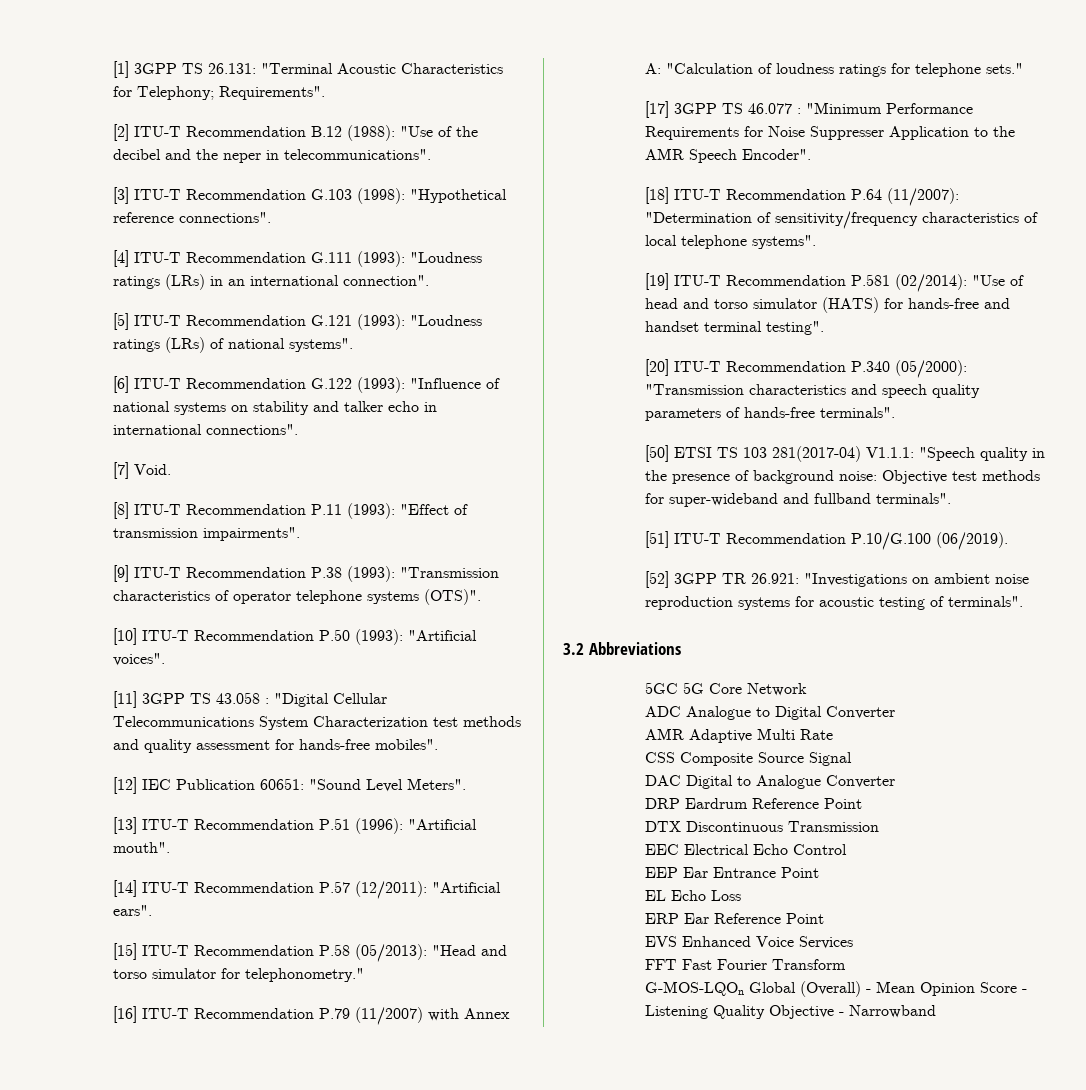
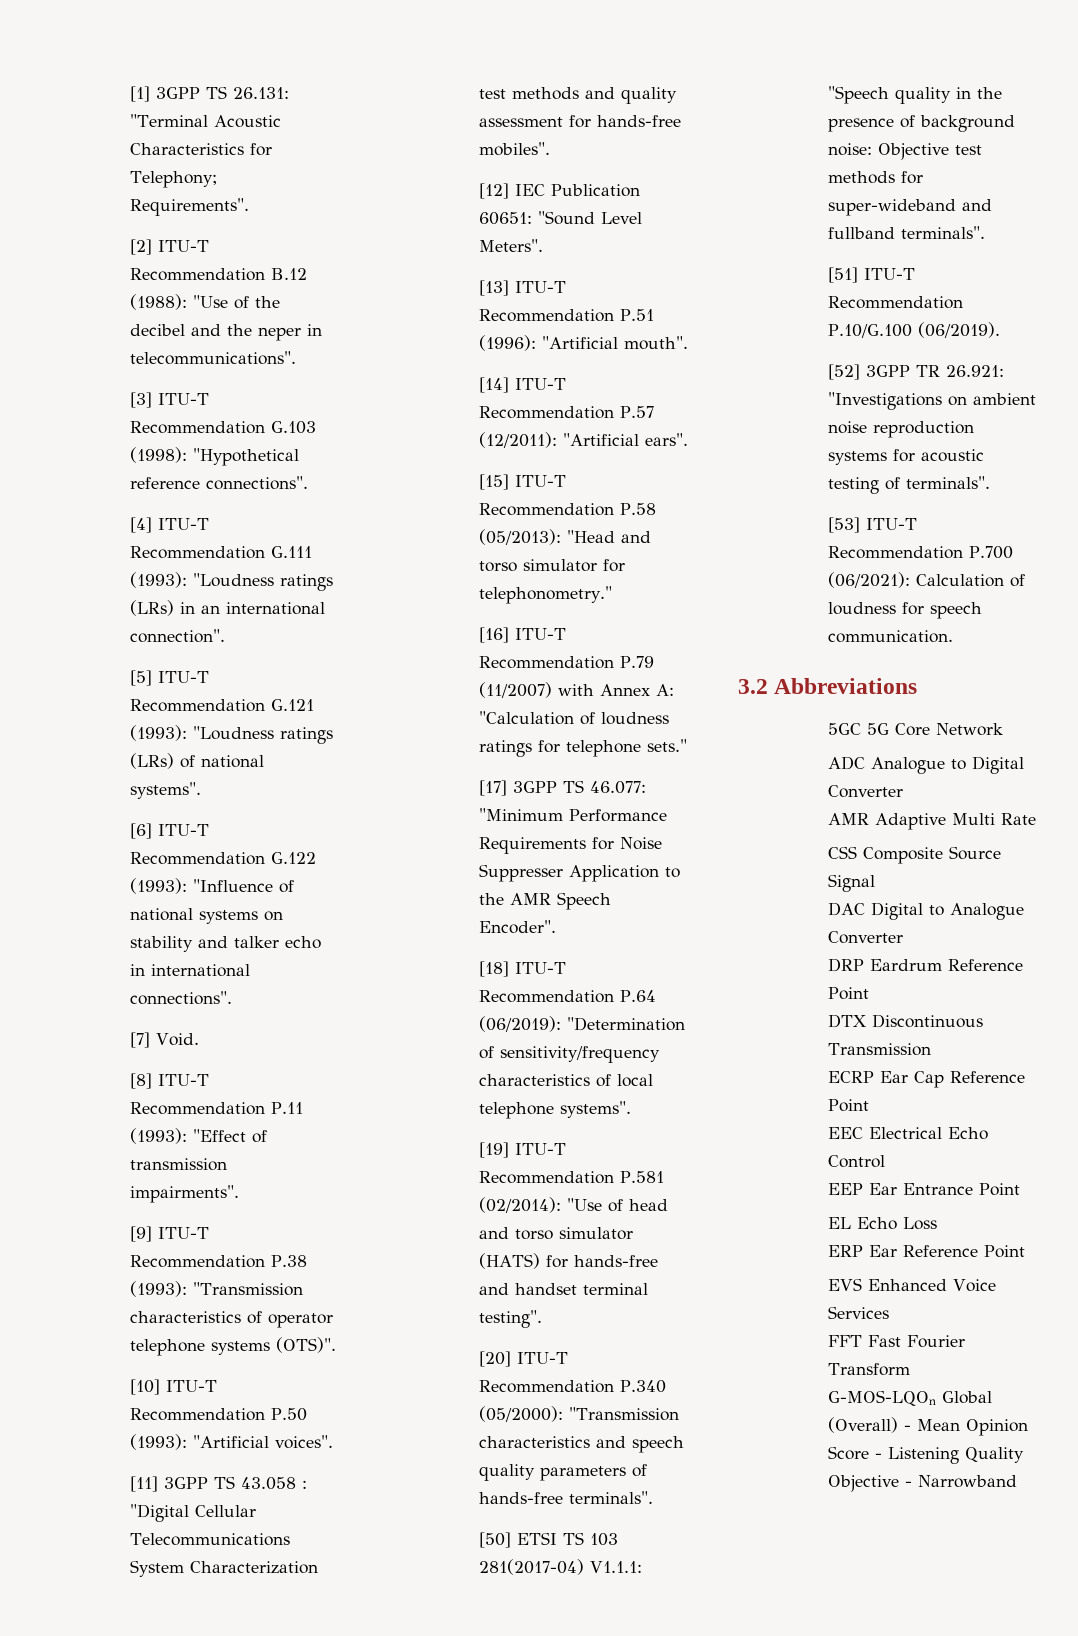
- [17] 3GPP TS 46.077 : "Minimum Performance Requirements for Noise Suppresser Application to the AMR Speech Encoder".
+ [17] 3GPP TS 46.077: "Minimum Performance Requirements for Noise Suppresser Application to the AMR Speech Encoder".
- [18] ITU-T Recommendation P.64 (11/2007): "Determination of sensitivity/frequency characteristics of local telephone systems".
+ [18] ITU-T Recommendation P.64 (06/2019): "Determination of sensitivity/frequency characteristics of local telephone systems".
+ [53] ITU-T Recommendation P.700 (06/2021): Calculation of loudness for speech communication.
+ ECRP Ear Cap Reference Point

